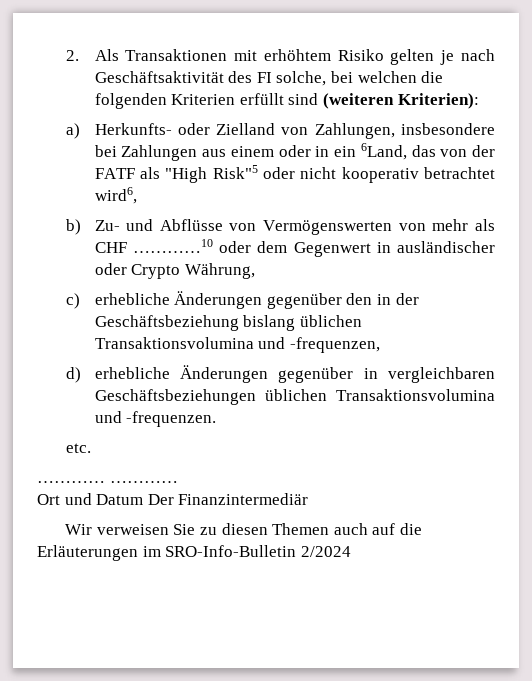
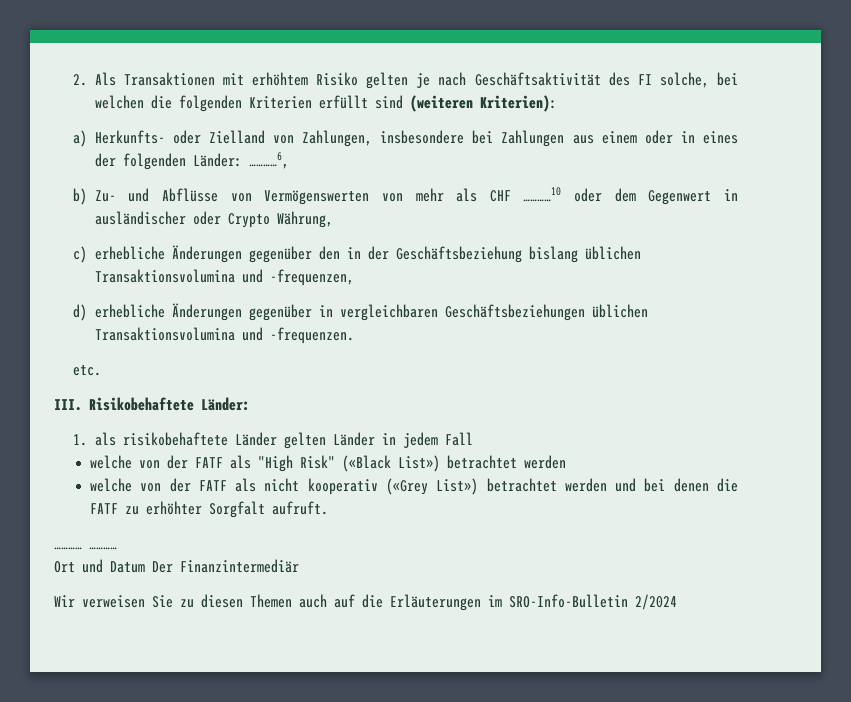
- a) Herkunfts- oder Zielland von Zahlungen, insbesondere bei Zahlungen aus einem oder in ein 6Land, das von der FATF als "High Risk"5 oder nicht kooperativ betrachtet wird6,
+ a) Herkunfts- oder Zielland von Zahlungen, insbesondere bei Zahlungen aus einem oder in eines der folgenden Länder: …………6,
+ III. Risikobehaftete Länder:
+ 1. als risikobehaftete Länder gelten Länder in jedem Fall
+ welche von der FATF als "High Risk" («Black List») betrachtet werden
+ welche von der FATF als nicht kooperativ («Grey List») betrachtet werden und bei denen die FATF zu erhöhter Sorgfalt aufruft.

